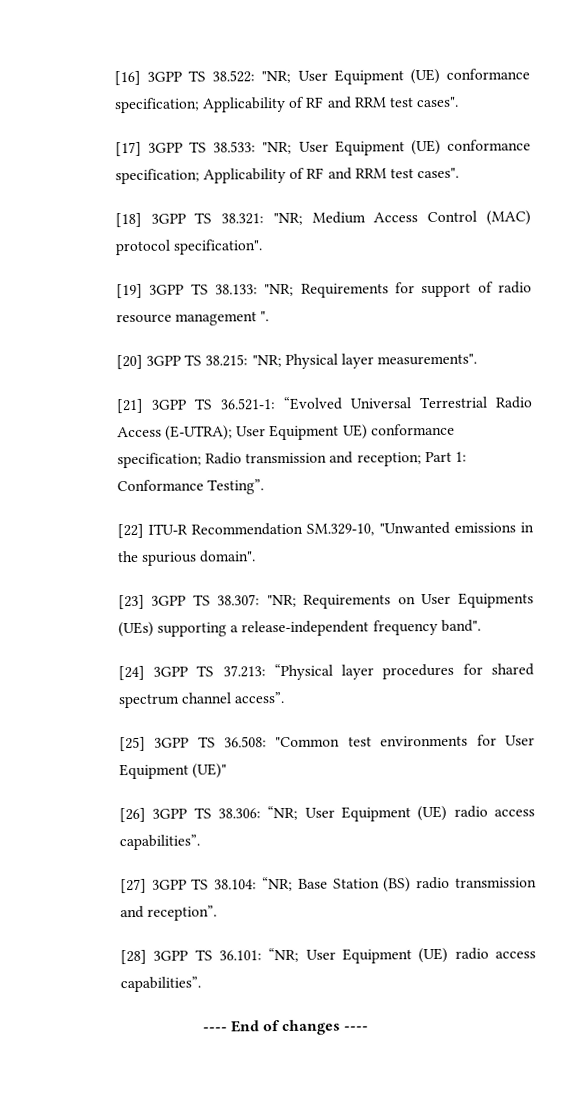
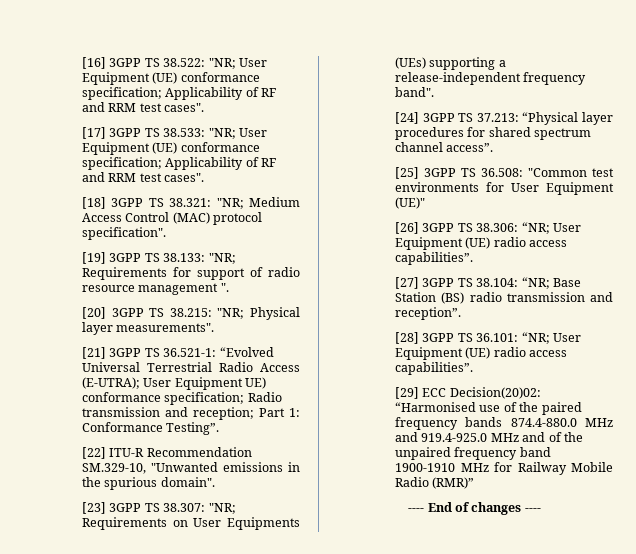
+ [29] ECC Decision(20)02: “Harmonised use of the paired frequency bands 874.4-880.0 MHz and 919.4-925.0 MHz and of the unpaired frequency band 1900-1910 MHz for Railway Mobile Radio (RMR)”

